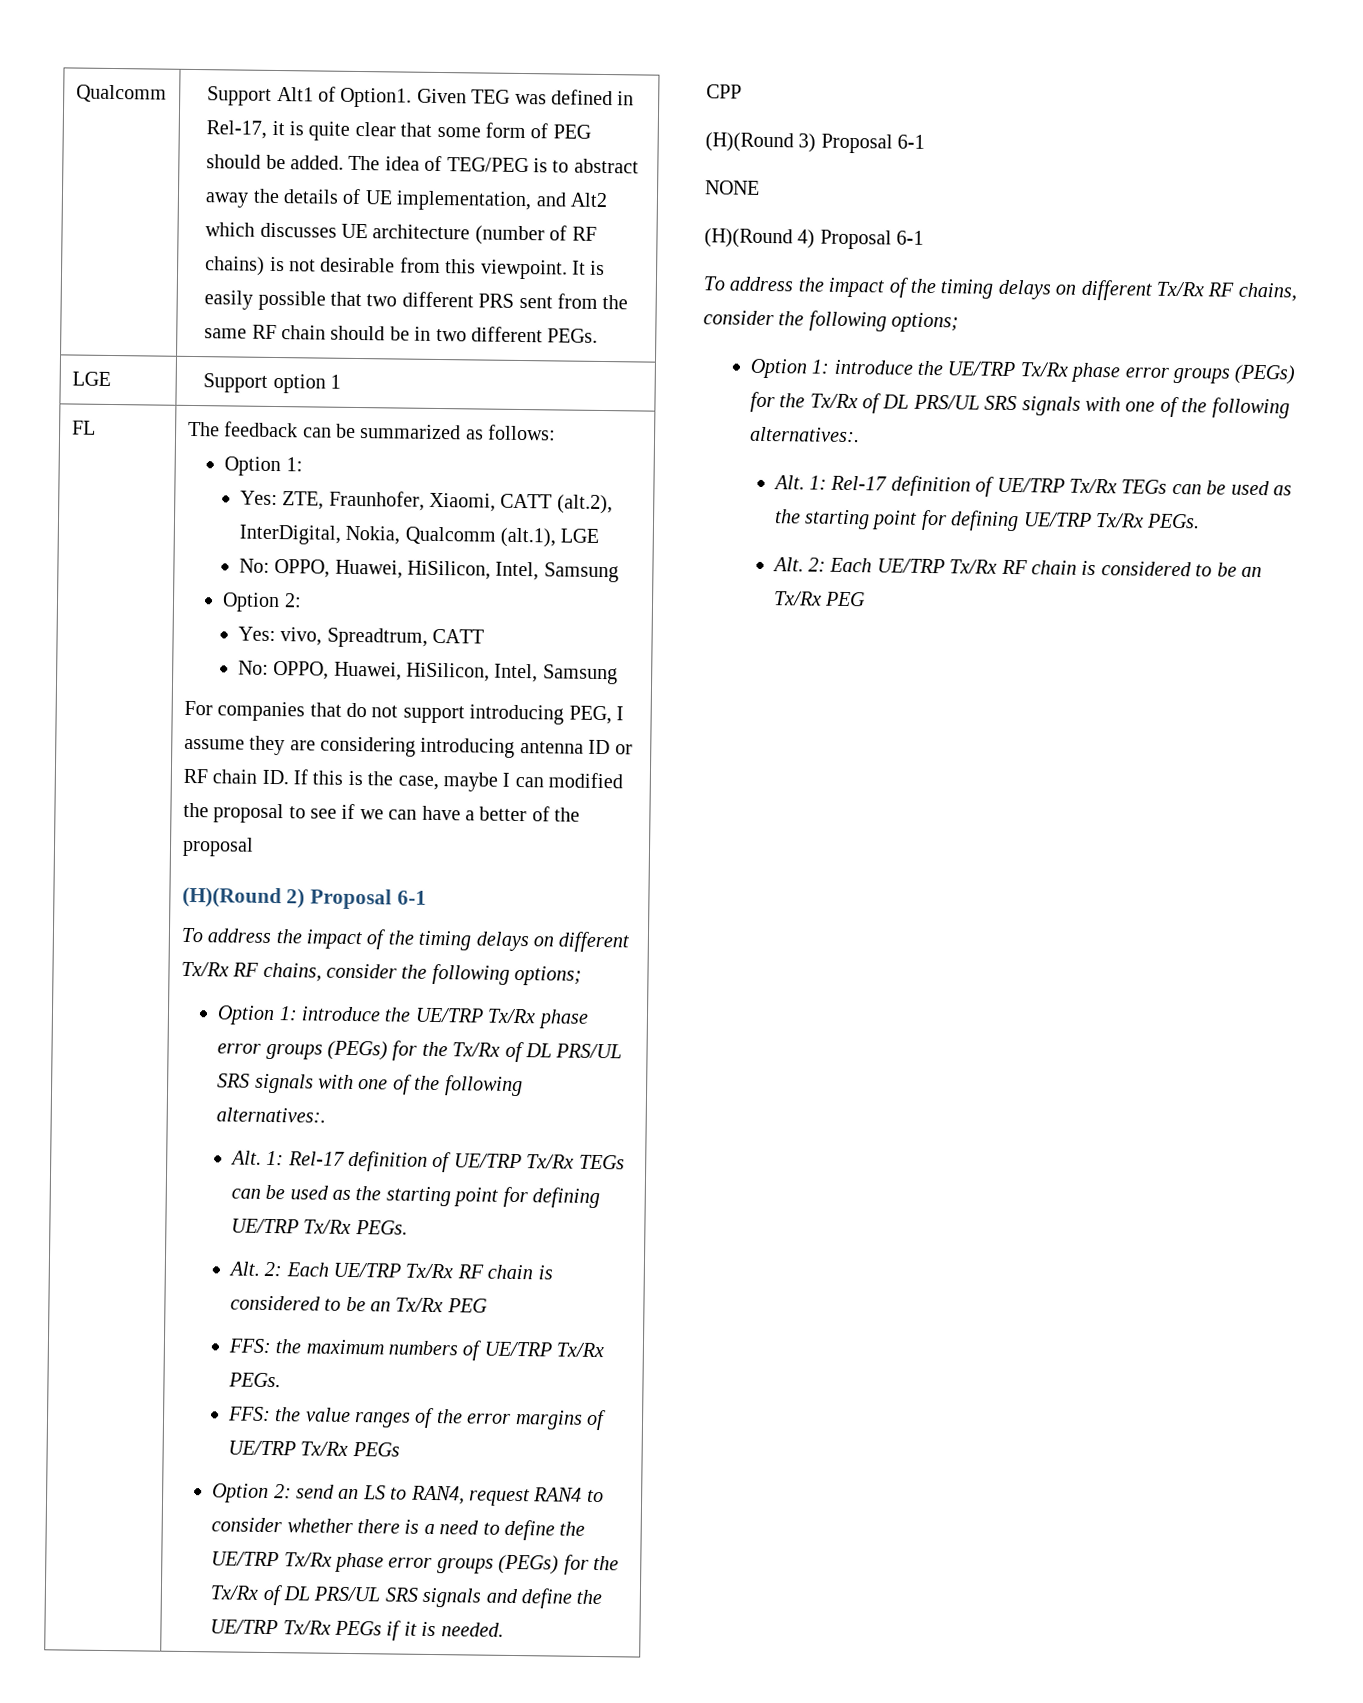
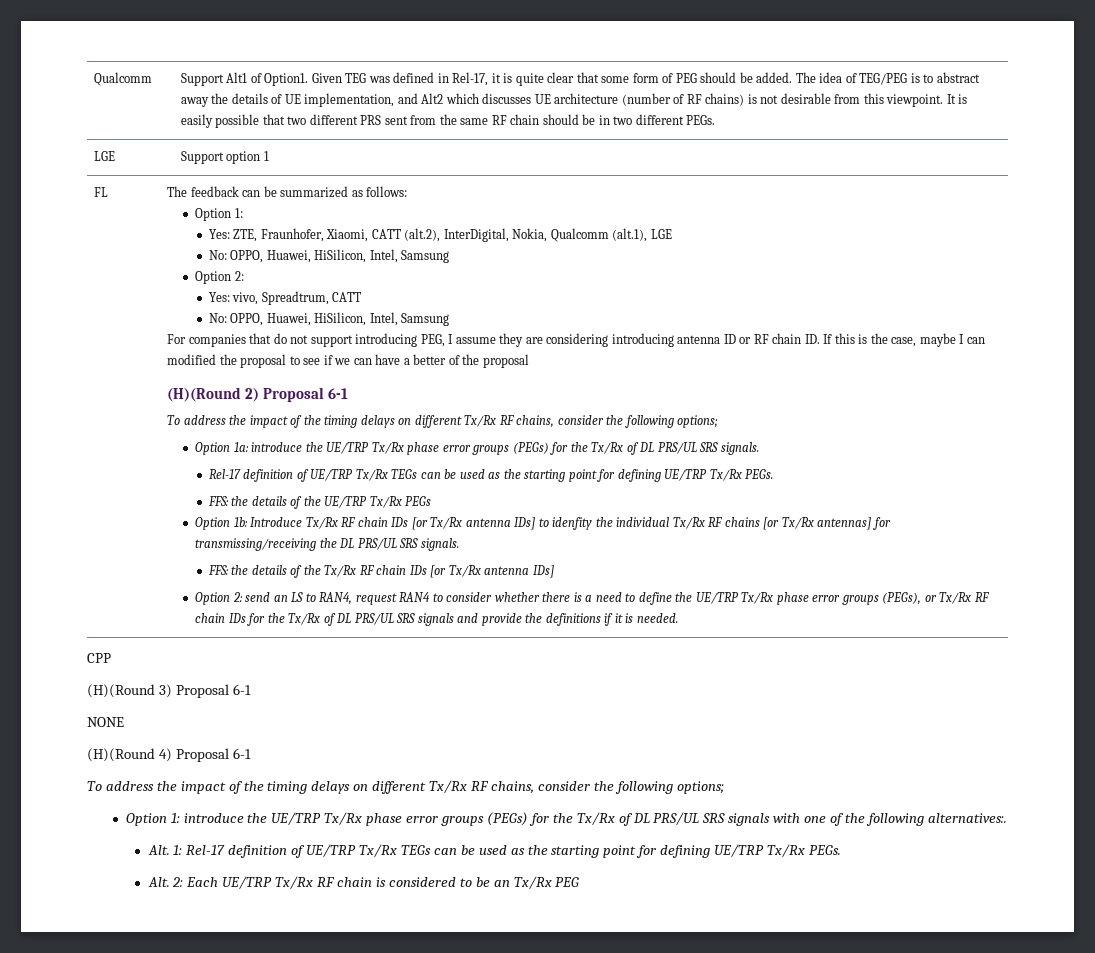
  (H)(Round 2) Proposal 6-1
  To address the impact of the timing delays on different Tx/Rx RF chains, consider the following options;
- Option 1: introduce the UE/TRP Tx/Rx phase error groups (PEGs) for the Tx/Rx of DL PRS/UL SRS signals with one of the following alternatives:.
- Alt. 1: Rel-17 definition of UE/TRP Tx/Rx TEGs can be used as the starting point for defining UE/TRP Tx/Rx PEGs.
- Alt. 2: Each UE/TRP Tx/Rx RF chain is considered to be an Tx/Rx PEG
- FFS: the maximum numbers of UE/TRP Tx/Rx PEGs.
- FFS: the value ranges of the error margins of UE/TRP Tx/Rx PEGs
+ Option 1a: introduce the UE/TRP Tx/Rx phase error groups (PEGs) for the Tx/Rx of DL PRS/UL SRS signals.
+ Rel-17 definition of UE/TRP Tx/Rx TEGs can be used as the starting point for defining UE/TRP Tx/Rx PEGs.
+ FFS: the details of the UE/TRP Tx/Rx PEGs
+ Option 1b: Introduce Tx/Rx RF chain IDs [or Tx/Rx antenna IDs] to idenfity the individual Tx/Rx RF chains [or Tx/Rx antennas] for transmissing/receiving the DL PRS/UL SRS signals.
+ FFS: the details of the Tx/Rx RF chain IDs [or Tx/Rx antenna IDs]
- Option 2: send an LS to RAN4, request RAN4 to consider whether there is a need to define the UE/TRP Tx/Rx phase error groups (PEGs) for the Tx/Rx of DL PRS/UL SRS signals and define the UE/TRP Tx/Rx PEGs if it is needed.
+ Option 2: send an LS to RAN4, request RAN4 to consider whether there is a need to define the UE/TRP Tx/Rx phase error groups (PEGs), or Tx/Rx RF chain IDs for the Tx/Rx of DL PRS/UL SRS signals and provide the definitions if it is needed.

